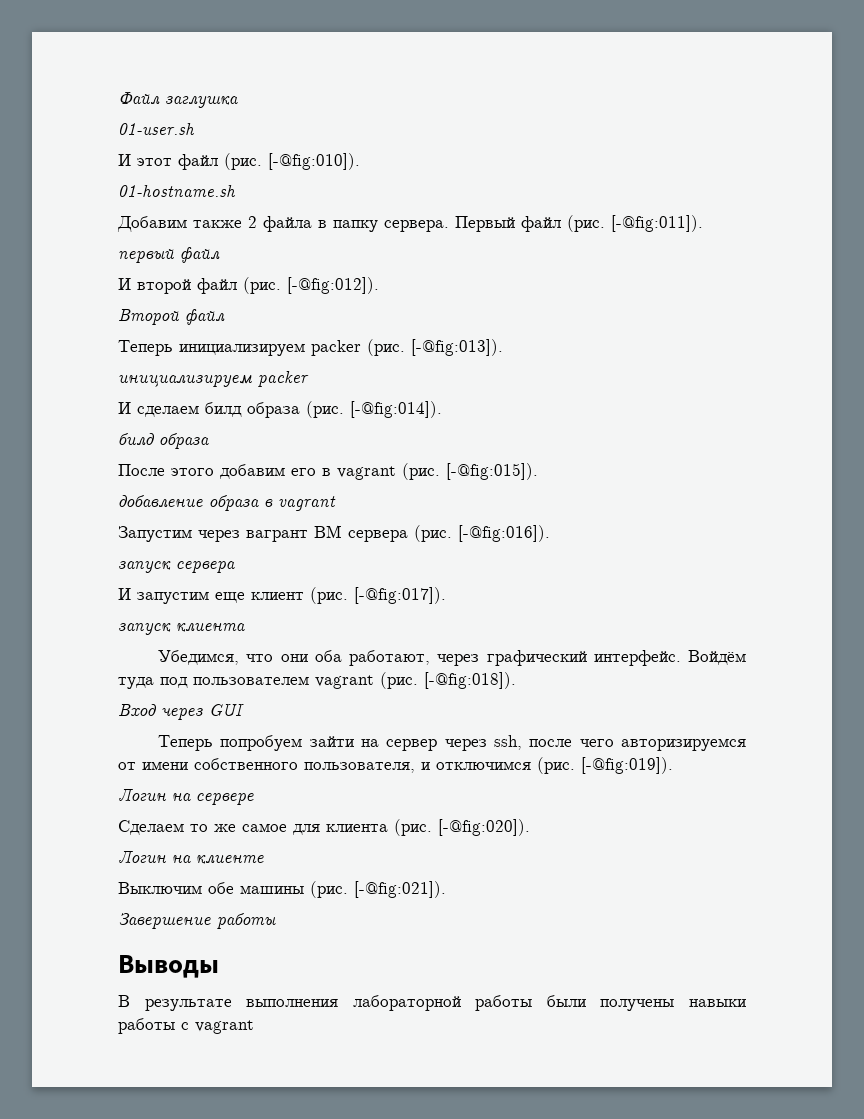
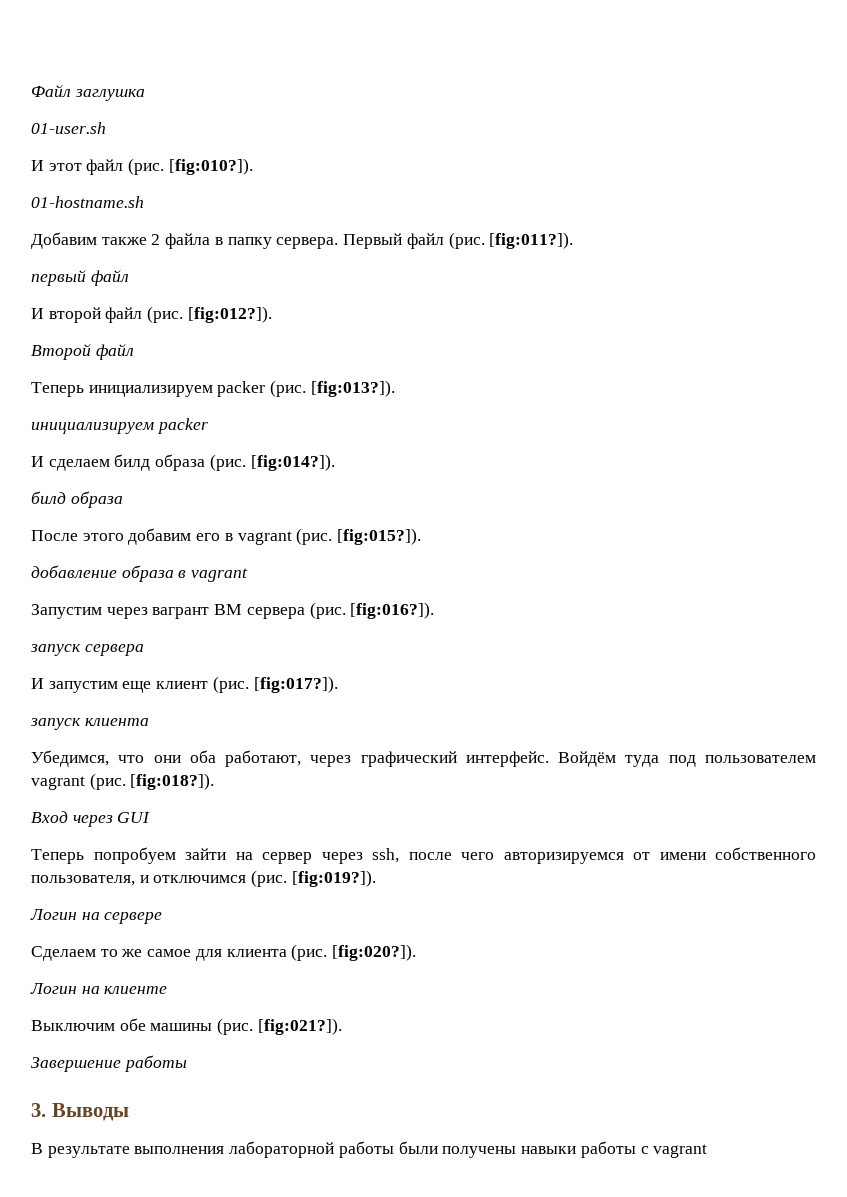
- [-@fig:010]).
+ [fig:010?]).
- [-@fig:011]).
+ [fig:011?]).
- [-@fig:012]).
+ [fig:012?]).
- [-@fig:013]).
+ [fig:013?]).
- [-@fig:014]).
+ [fig:014?]).
- [-@fig:015]).
+ [fig:015?]).
- [-@fig:016]).
+ [fig:016?]).
- [-@fig:017]).
+ [fig:017?]).
- [-@fig:018]).
+ [fig:018?]).
- [-@fig:019]).
+ [fig:019?]).
- [-@fig:020]).
+ [fig:020?]).
- [-@fig:021]).
+ [fig:021?]).
- Выводы
+ 3. Выводы

